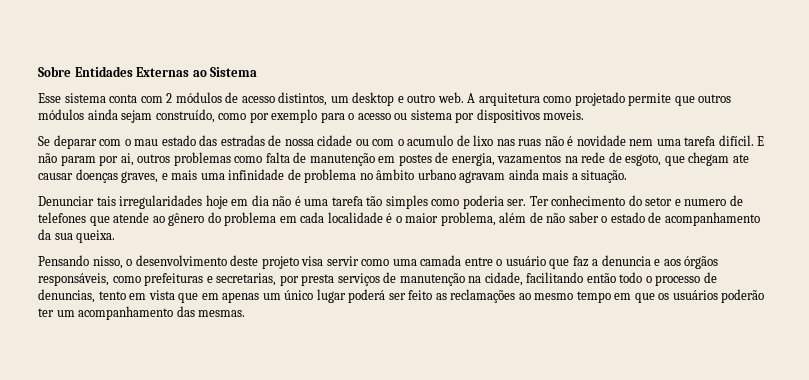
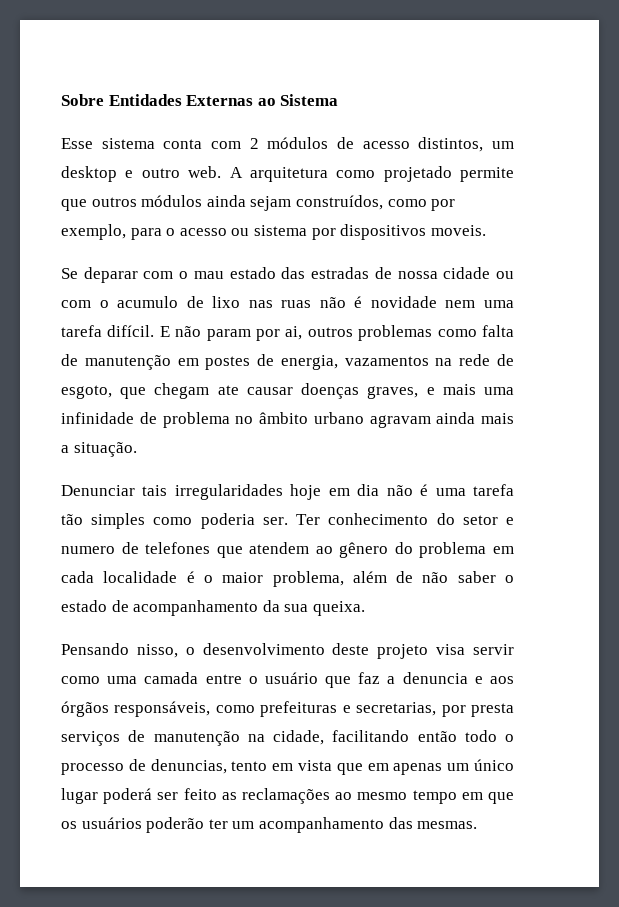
- A arquitetura como projetado permite que outros módulos ainda sejam construído, como por exemplo para o acesso ou sistema por dispositivos moveis.
+ A arquitetura como projetado permite que outros módulos ainda sejam construídos, como por exemplo, para o acesso ou sistema por dispositivos moveis.
- Ter conhecimento do setor e numero de telefones que atende ao gênero do problema em cada localidade é o maior problema, além de não saber o estado de acompanhamento da sua queixa.
+ Ter conhecimento do setor e numero de telefones que atendem ao gênero do problema em cada localidade é o maior problema, além de não saber o estado de acompanhamento da sua queixa.

